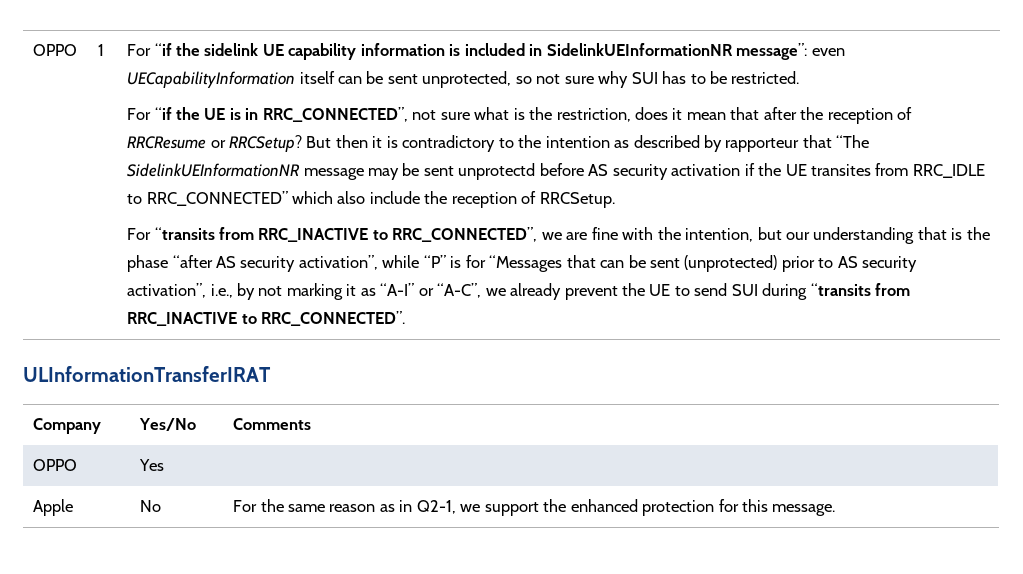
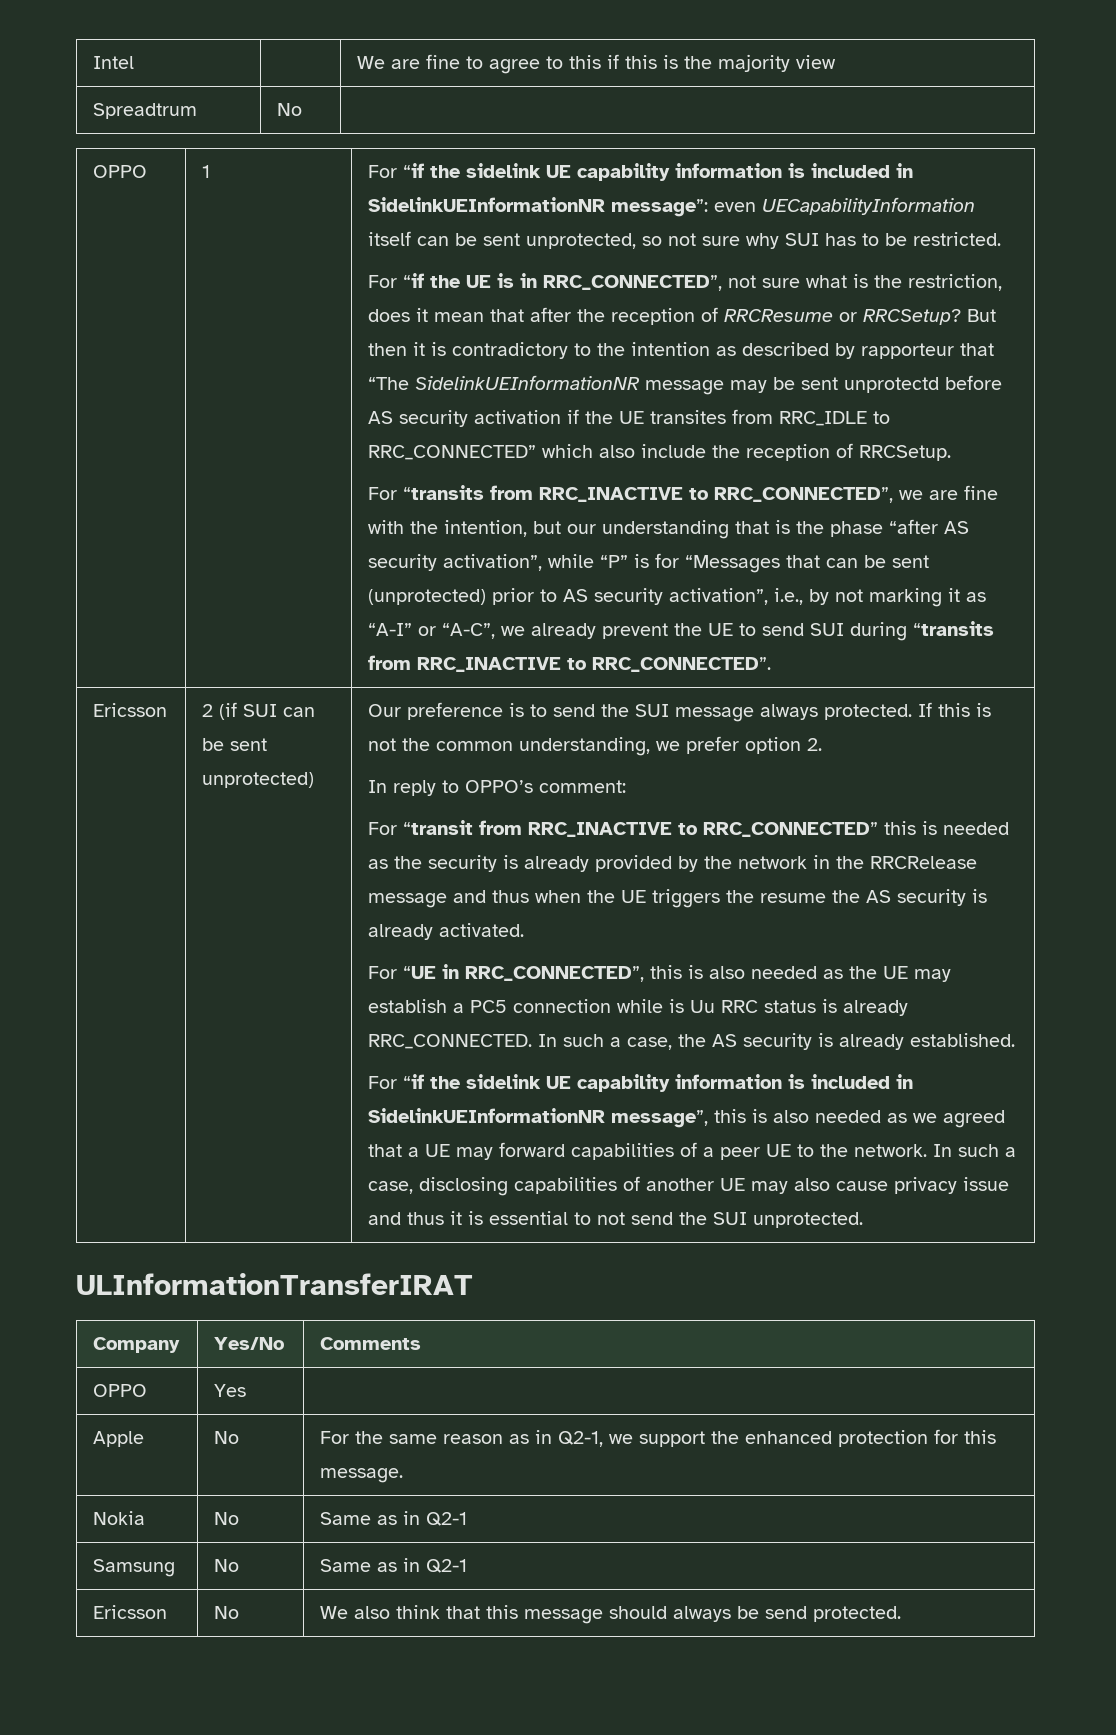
+ Intel | | We are fine to agree to this if this is the majority view
+ Spreadtrum | No |
+ Ericsson | 2 (if SUI can be sent unprotected) | Our preference is to send the SUI message always protected. If this is not the common understanding, we prefer option 2.
+ In reply to OPPO’s comment:
+ For “transit from RRC_INACTIVE to RRC_CONNECTED” this is needed as the security is already provided by the network in the RRCRelease message and thus when the UE triggers the resume the AS security is already activated.
+ For “UE in RRC_CONNECTED”, this is also needed as the UE may establish a PC5 connection while is Uu RRC status is already RRC_CONNECTED. In such a case, the AS security is already established.
+ For “if the sidelink UE capability information is included in SidelinkUEInformationNR message”, this is also needed as we agreed that a UE may forward capabilities of a peer UE to the network. In such a case, disclosing capabilities of another UE may also cause privacy issue and thus it is essential to not send the SUI unprotected.
+ Nokia | No | Same as in Q2-1
+ Samsung | No | Same as in Q2-1
+ Ericsson | No | We also think that this message should always be send protected.

